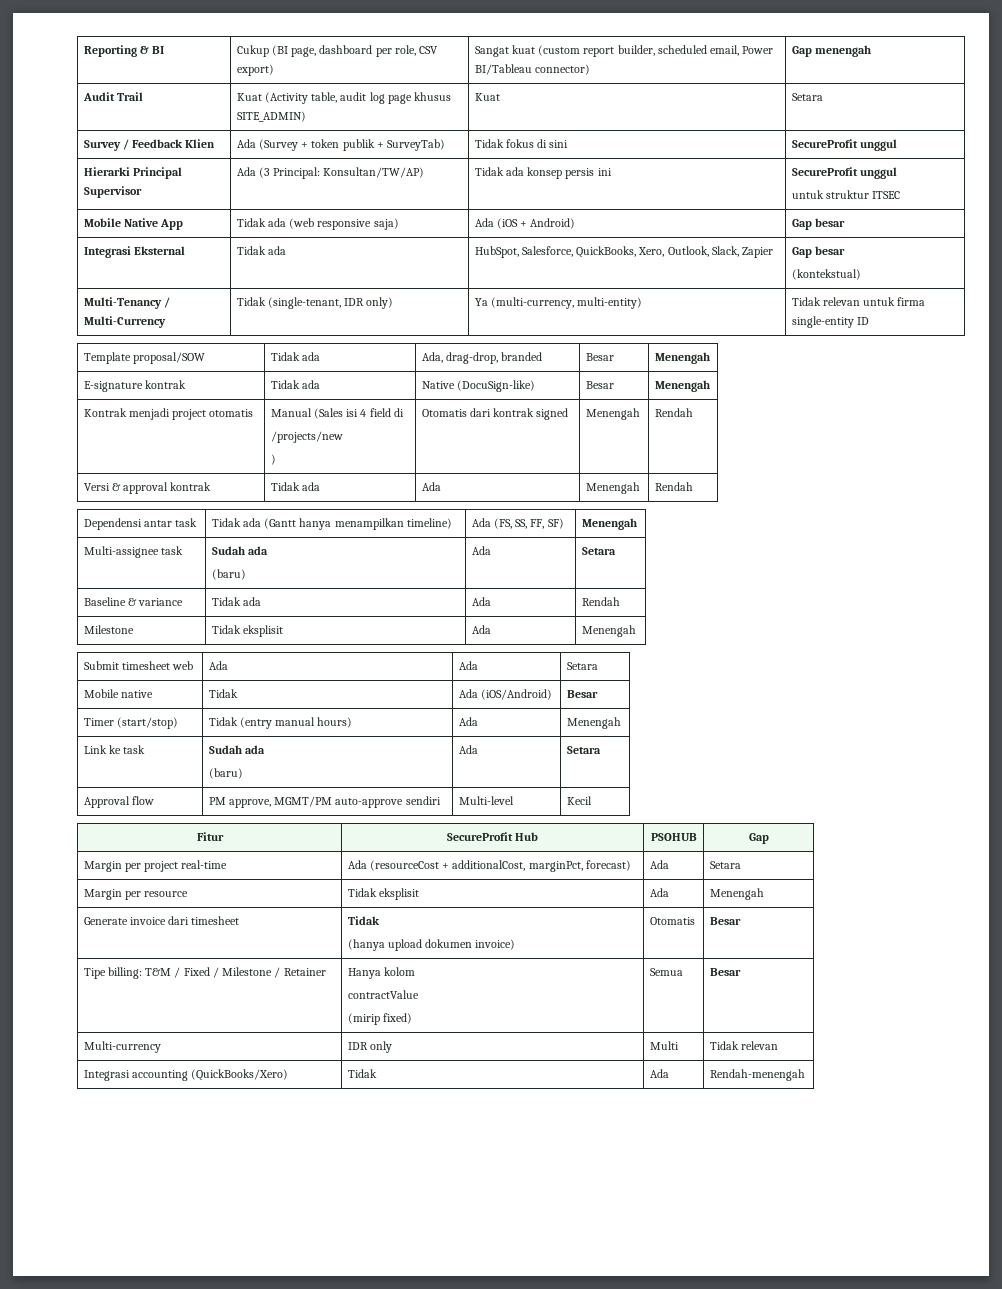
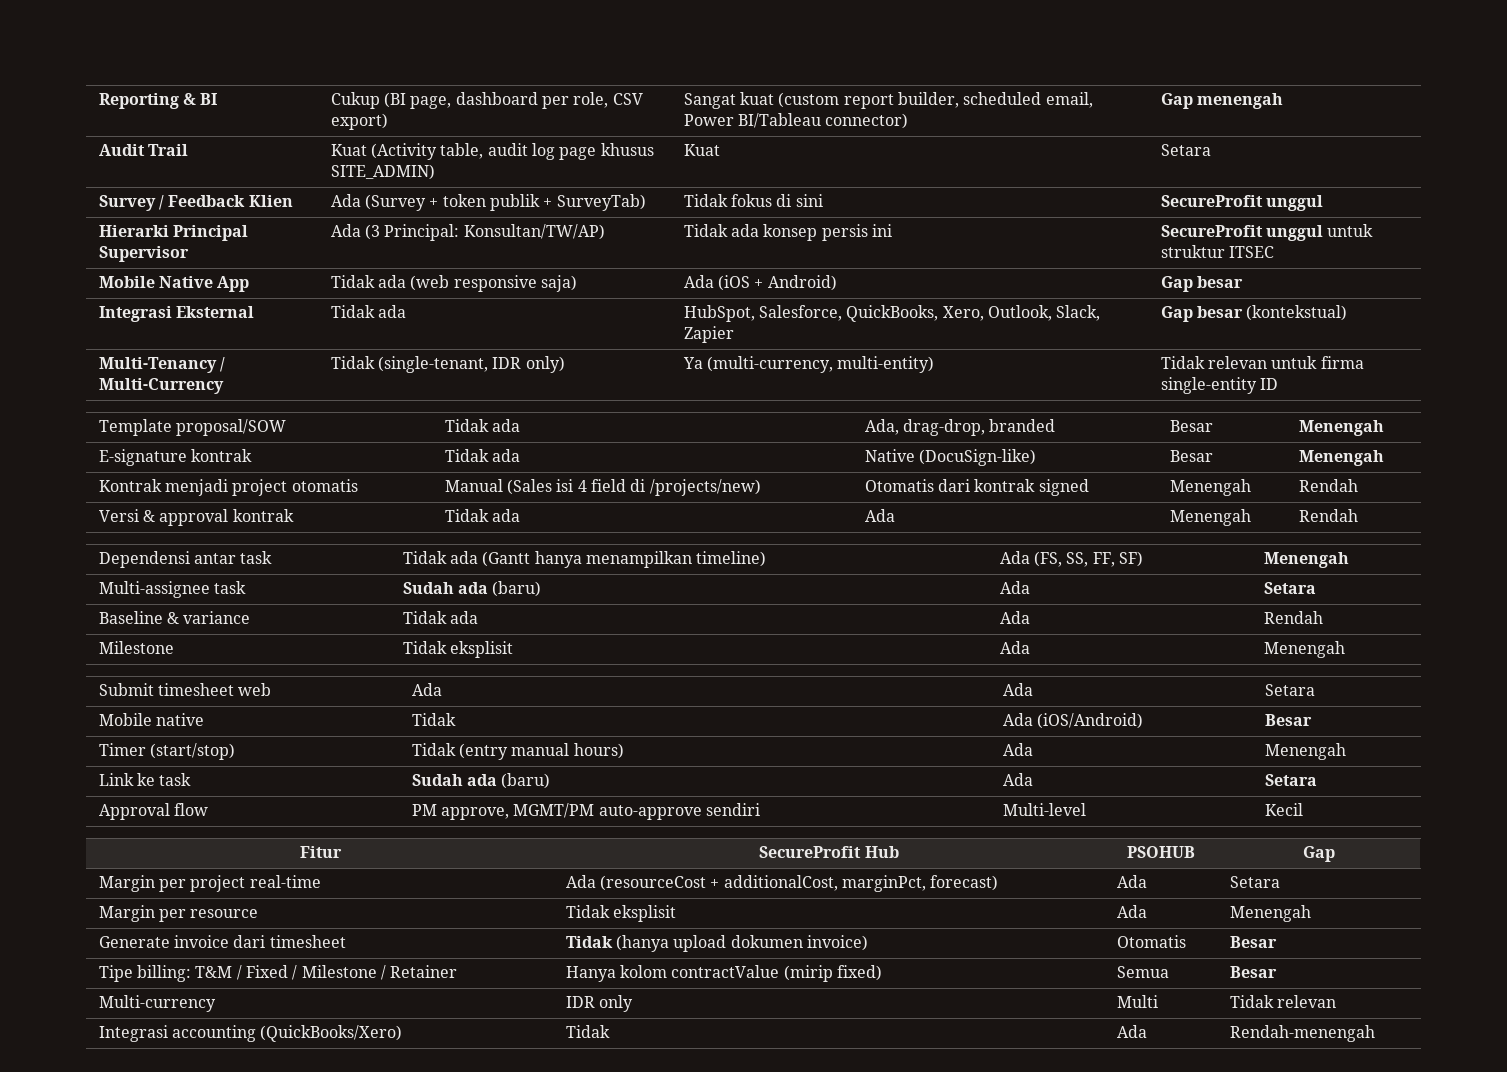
- Hierarki Principal Supervisor | Ada (3 Principal: Konsultan/TW/AP) | Tidak ada konsep persis ini | SecureProfit unggul
- untuk struktur ITSEC
+ Hierarki Principal Supervisor | Ada (3 Principal: Konsultan/TW/AP) | Tidak ada konsep persis ini | SecureProfit unggul untuk struktur ITSEC
- Integrasi Eksternal | Tidak ada | HubSpot, Salesforce, QuickBooks, Xero, Outlook, Slack, Zapier | Gap besar
- (kontekstual)
+ Integrasi Eksternal | Tidak ada | HubSpot, Salesforce, QuickBooks, Xero, Outlook, Slack, Zapier | Gap besar (kontekstual)
- Kontrak menjadi project otomatis | Manual (Sales isi 4 field di
- /projects/new
- ) | Otomatis dari kontrak signed | Menengah | Rendah
+ Kontrak menjadi project otomatis | Manual (Sales isi 4 field di /projects/new) | Otomatis dari kontrak signed | Menengah | Rendah
- Multi-assignee task | Sudah ada
- (baru) | Ada | Setara
+ Multi-assignee task | Sudah ada (baru) | Ada | Setara
- Link ke task | Sudah ada
- (baru) | Ada | Setara
+ Link ke task | Sudah ada (baru) | Ada | Setara
- Generate invoice dari timesheet | Tidak
- (hanya upload dokumen invoice) | Otomatis | Besar
+ Generate invoice dari timesheet | Tidak (hanya upload dokumen invoice) | Otomatis | Besar
- Tipe billing: T&M / Fixed / Milestone / Retainer | Hanya kolom
- contractValue
- (mirip fixed) | Semua | Besar
+ Tipe billing: T&M / Fixed / Milestone / Retainer | Hanya kolom contractValue (mirip fixed) | Semua | Besar

